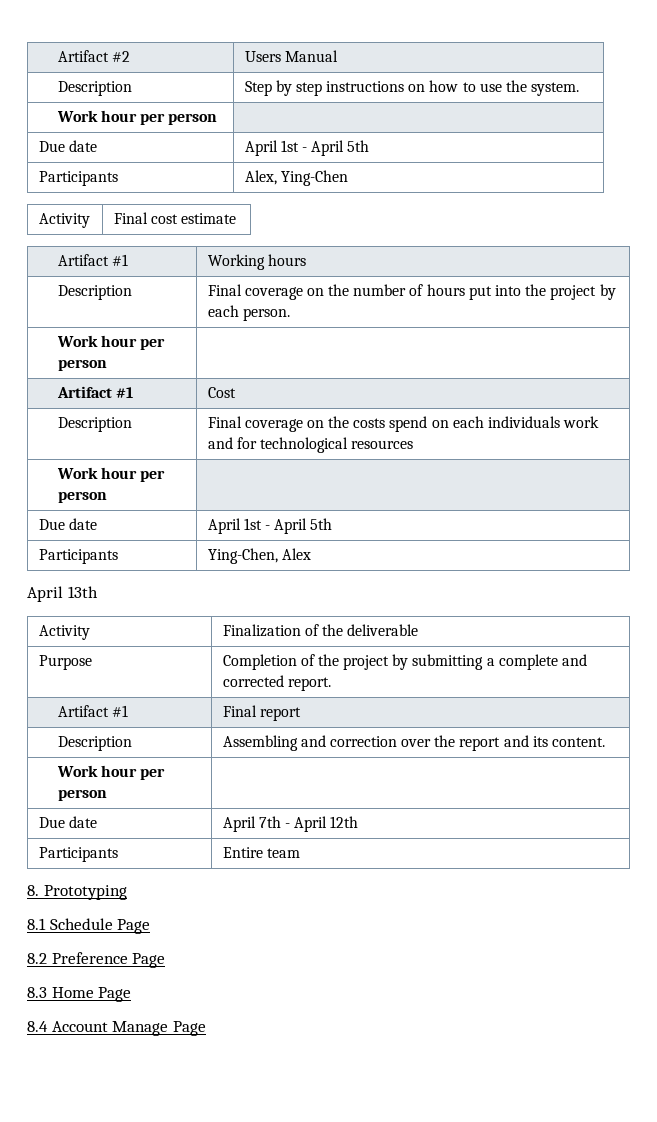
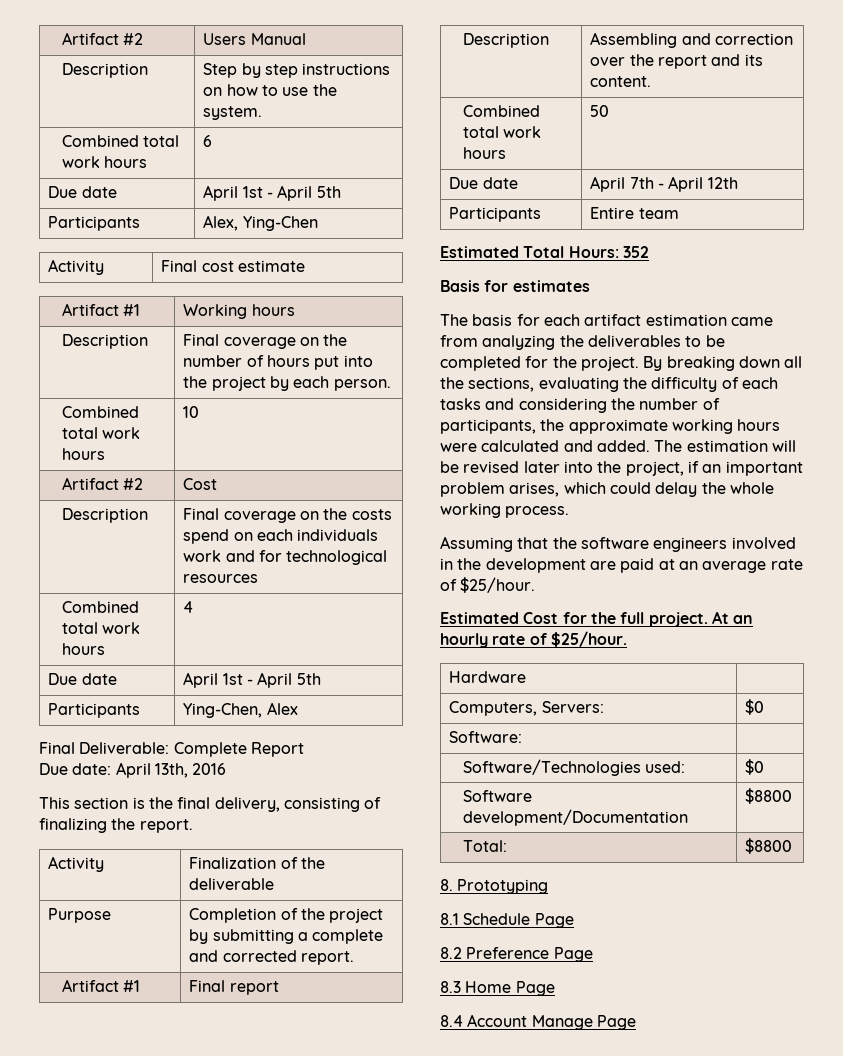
  Description | Step by step instructions on how to use the system.
- Work hour per person |
+ Combined total work hours | 6
  Description | Final coverage on the number of hours put into the project by each person.
- Work hour per person |
- Artifact #1 | Cost
+ Combined total work hours | 10
+ Artifact #2 | Cost
  Description | Final coverage on the costs spend on each individuals work and for technological resources
- Work hour per person |
+ Combined total work hours | 4
- April 13th
+ Final Deliverable: Complete Report
+ Due date: April 13th, 2016
+ This section is the final delivery, consisting of finalizing the report.
  Description | Assembling and correction over the report and its content.
- Work hour per person |
+ Combined total work hours | 50
+ Estimated Total Hours: 352
+ Basis for estimates
+ The basis for each artifact estimation came from analyzing the deliverables to be completed for the project. By breaking down all the sections, evaluating the difficulty of each tasks and considering the number of participants, the approximate working hours were calculated and added. The estimation will be revised later into the project, if an important problem arises, which could delay the whole working process.
+ Assuming that the software engineers involved in the development are paid at an average rate of $25/hour.
+ Estimated Cost for the full project. At an hourly rate of $25/hour.
+ Hardware |
+ Computers, Servers: | $0
+ Software: |
+ Software/Technologies used: | $0
+ Software development/Documentation | $8800
+ Total: | $8800

